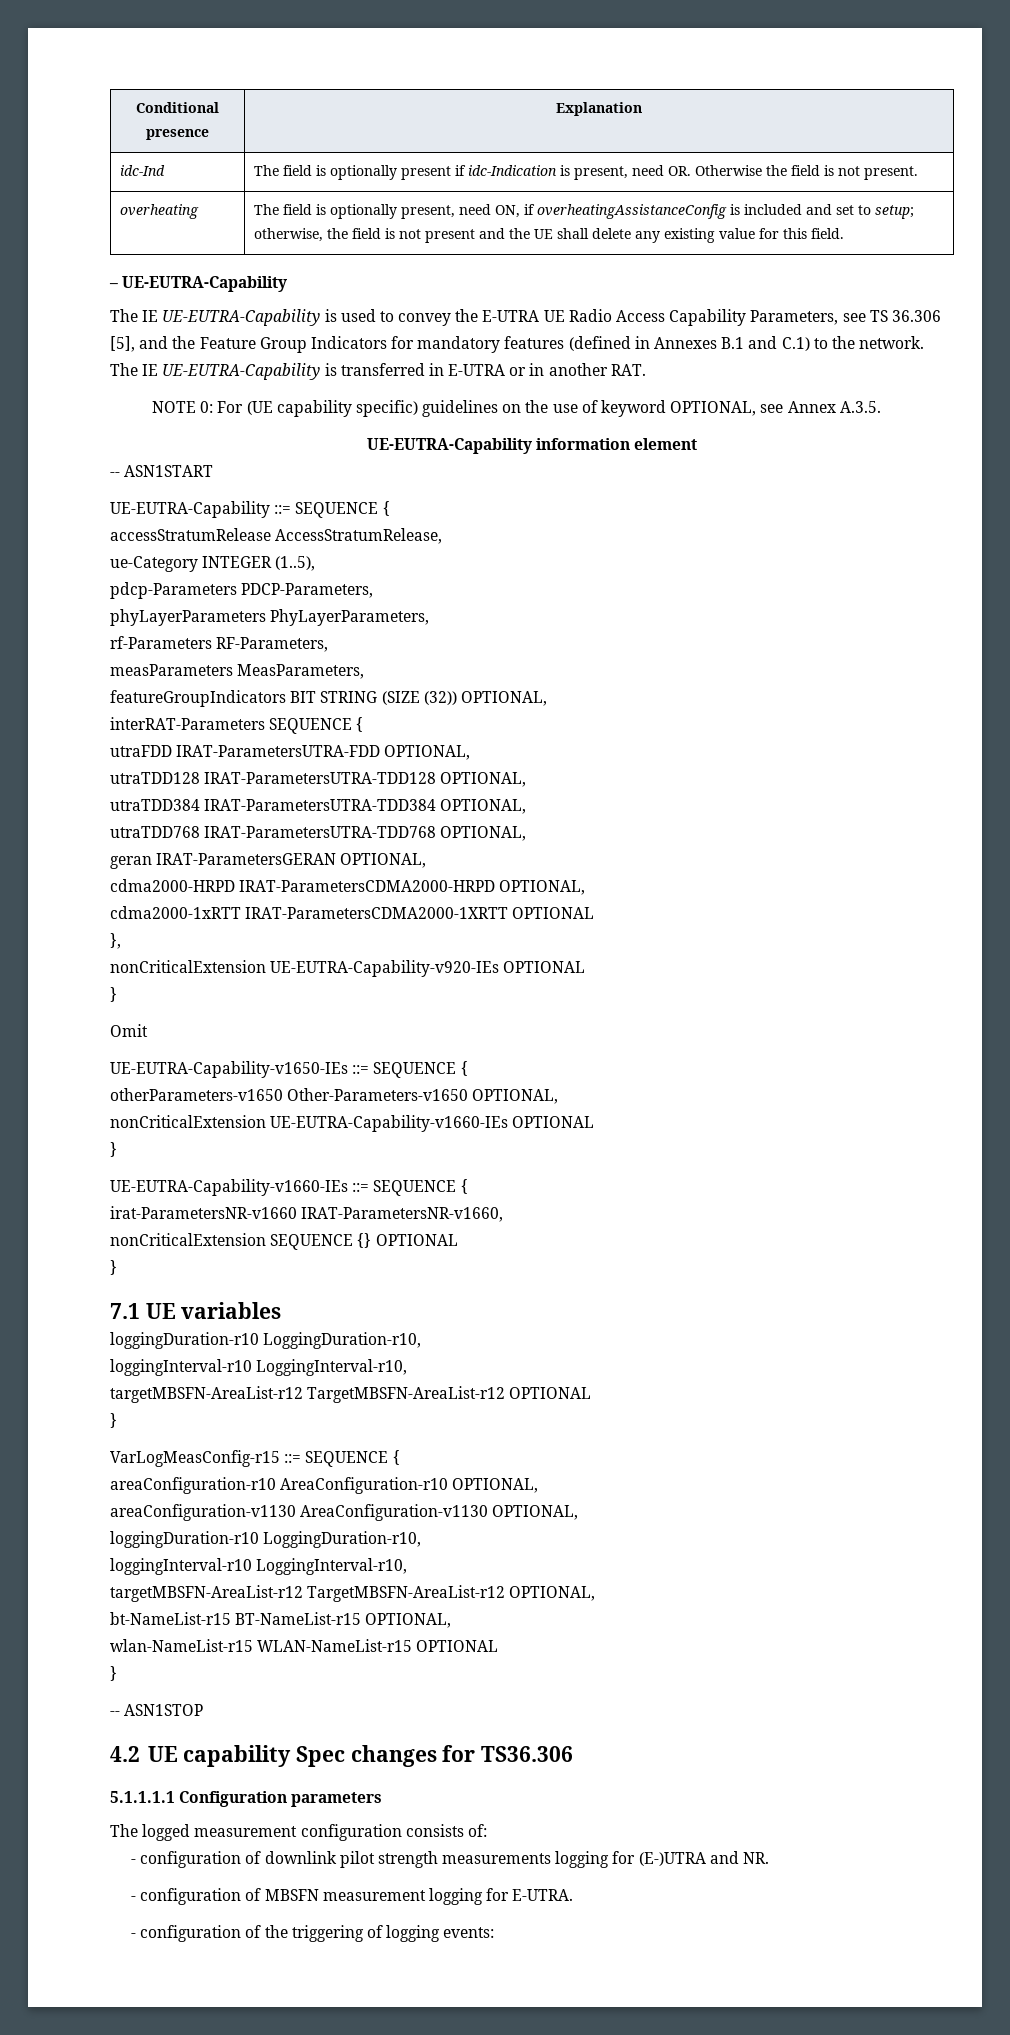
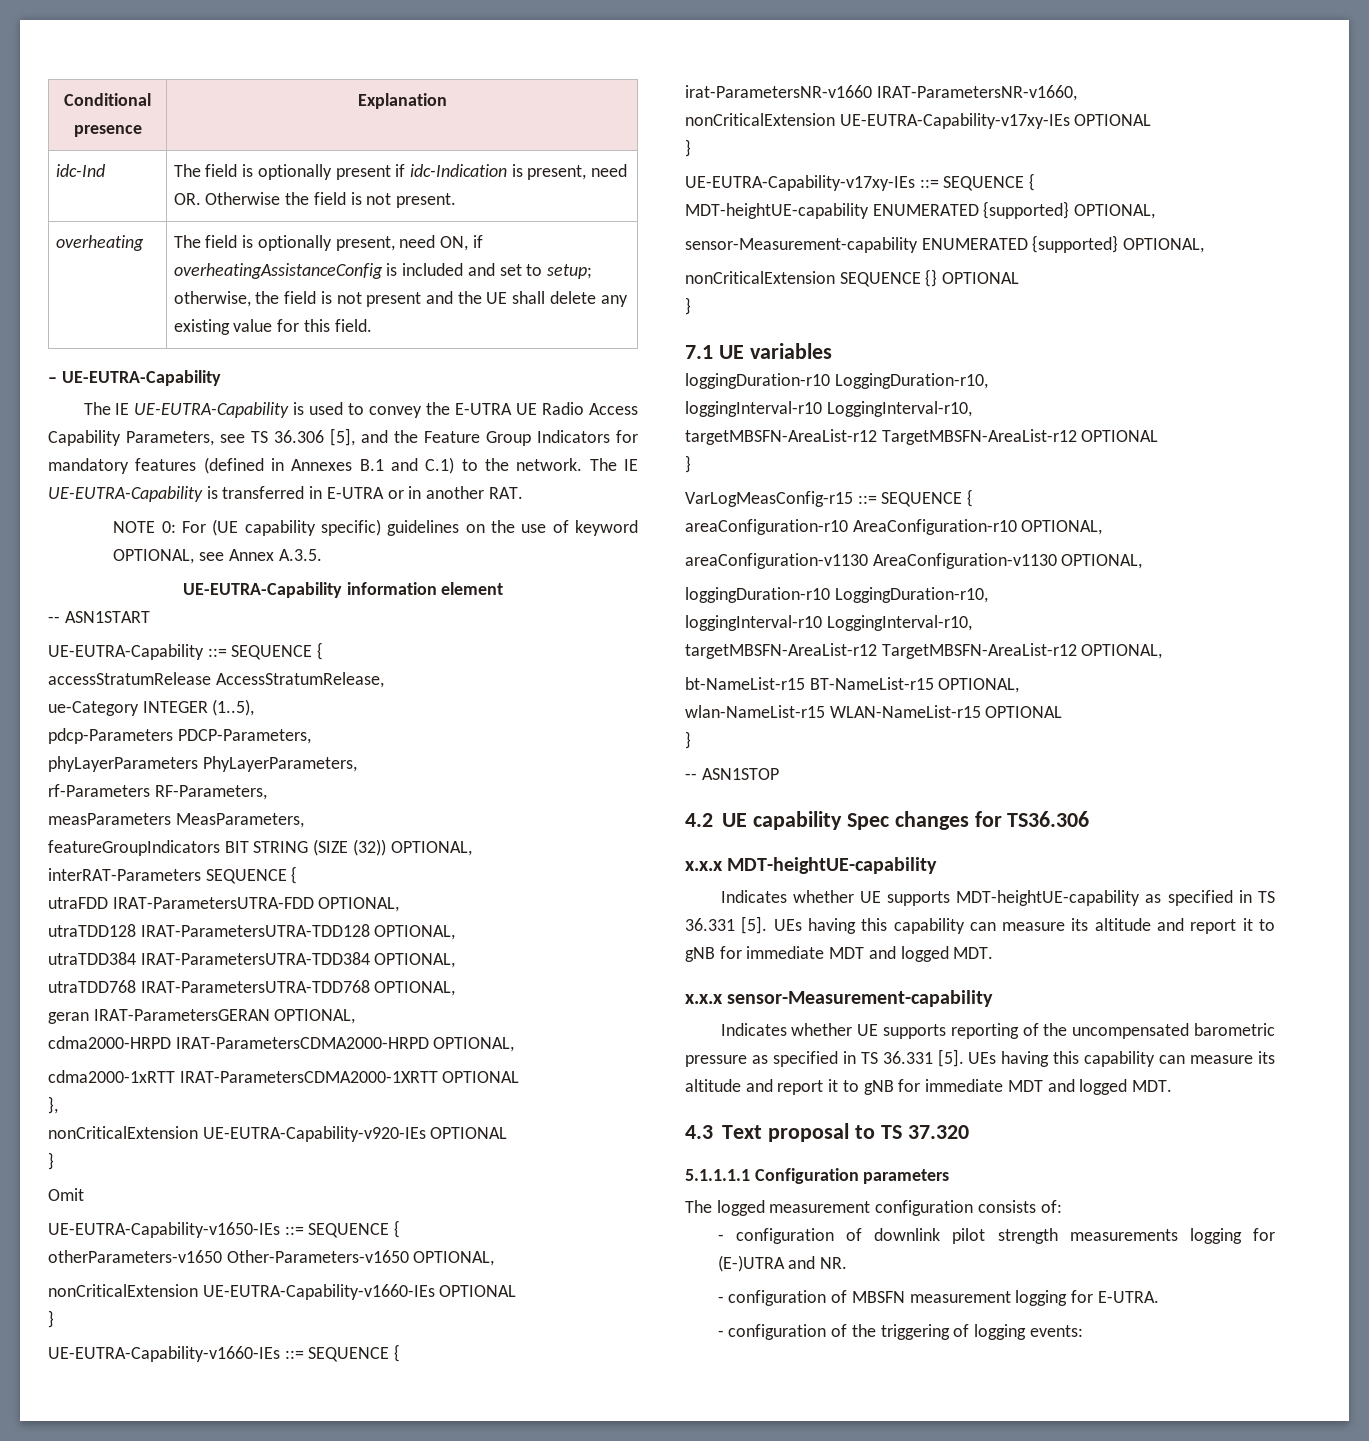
+ nonCriticalExtension UE-EUTRA-Capability-v17xy-IEs OPTIONAL
+ }
+ UE-EUTRA-Capability-v17xy-IEs ::= SEQUENCE {
+ MDT-heightUE-capability ENUMERATED {supported} OPTIONAL,
+ sensor-Measurement-capability ENUMERATED {supported} OPTIONAL,
+ x.x.x MDT-heightUE-capability
+ Indicates whether UE supports MDT-heightUE-capability as specified in TS 36.331 [5]. UEs having this capability can measure its altitude and report it to gNB for immediate MDT and logged MDT.
+ x.x.x sensor-Measurement-capability
+ Indicates whether UE supports reporting of the uncompensated barometric pressure as specified in TS 36.331 [5]. UEs having this capability can measure its altitude and report it to gNB for immediate MDT and logged MDT.
+ 4.3 Text proposal to TS 37.320

